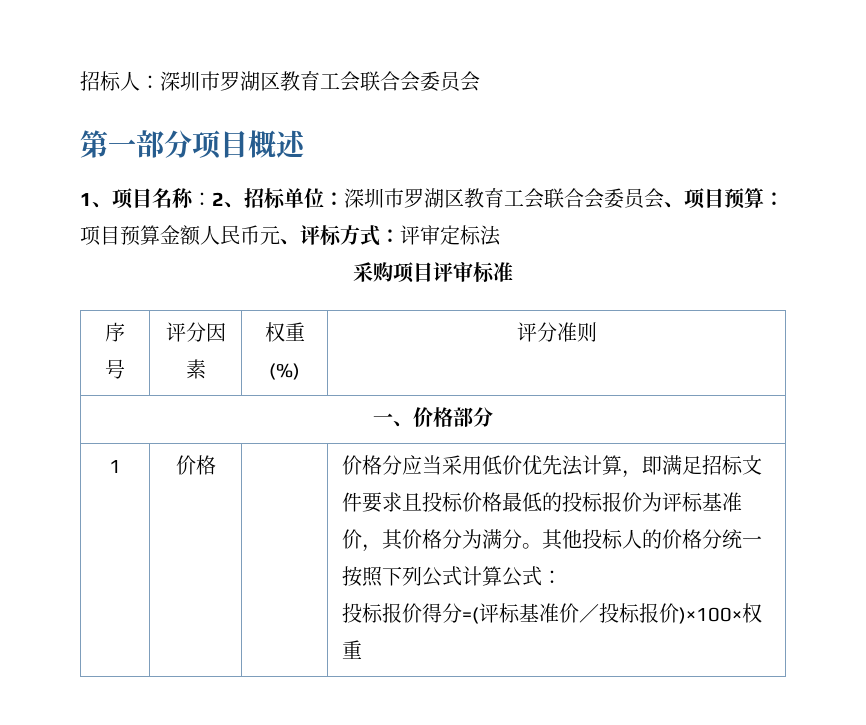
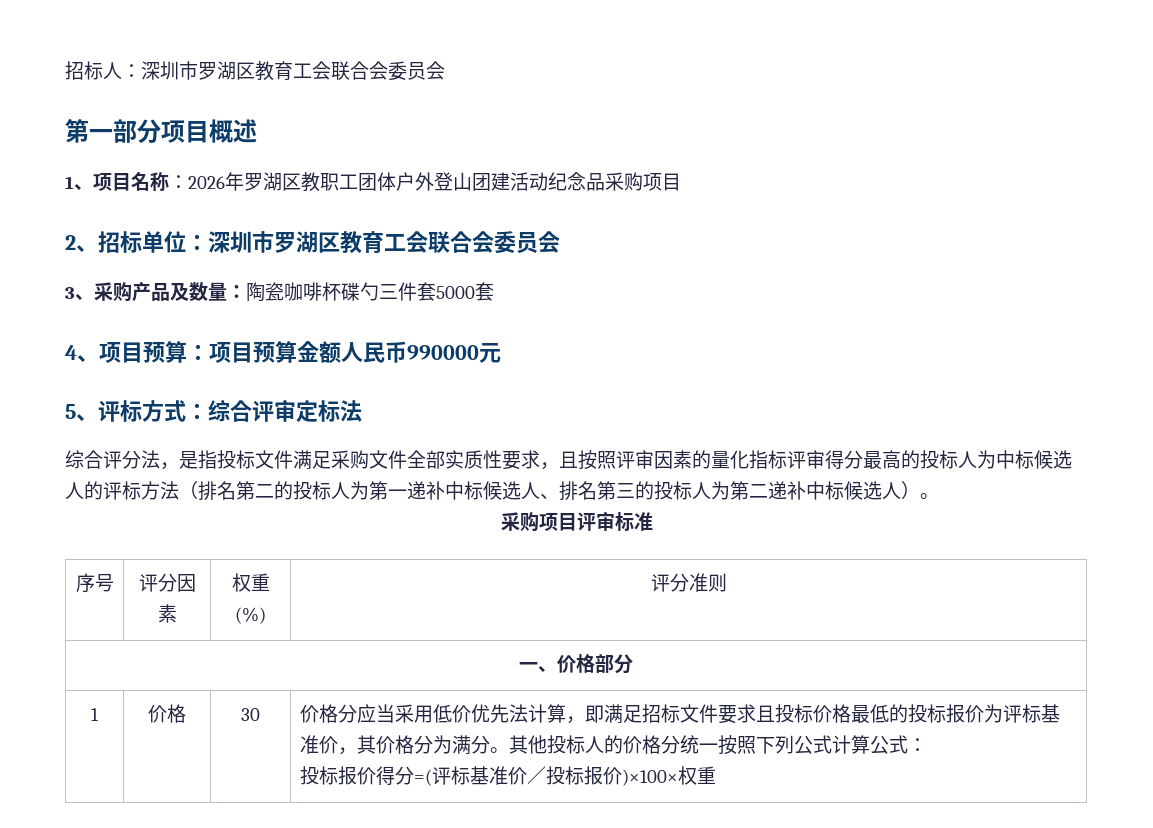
- 1、项目名称：2、招标单位：深圳市罗湖区教育工会联合会委员会、项目预算：项目预算金额人民币元、评标方式：评审定标法
+ 1、项目名称：2026年罗湖区教职工团体户外登山团建活动纪念品采购项目
+ 2、招标单位：深圳市罗湖区教育工会联合会委员会
+ 3、采购产品及数量：陶瓷咖啡杯碟勺三件套5000套
+ 4、项目预算：项目预算金额人民币990000元
+ 5、评标方式：综合评审定标法
+ 综合评分法，是指投标文件满足采购文件全部实质性要求，且按照评审因素的量化指标评审得分最高的投标人为中标候选人的评标方法（排名第二的投标人为第一递补中标候选人、排名第三的投标人为第二递补中标候选人）。
+ 30

